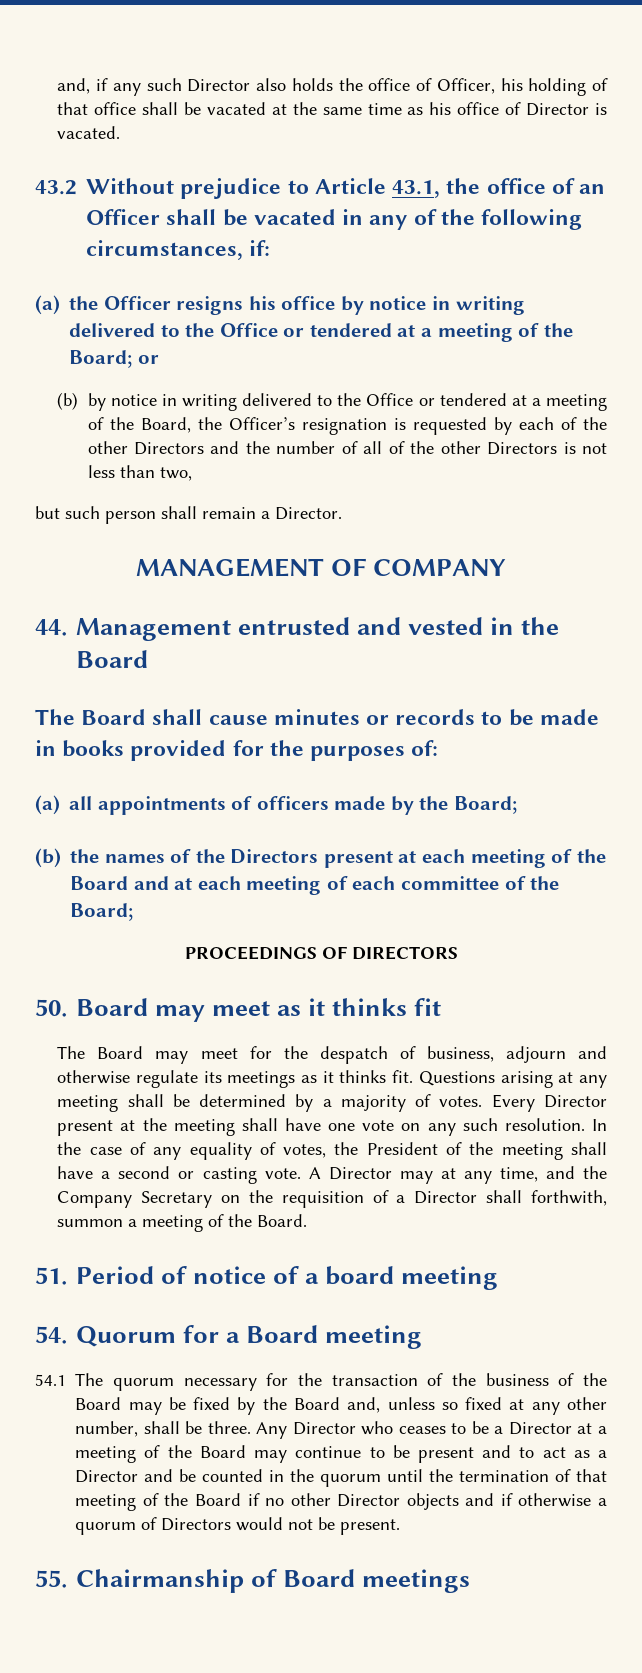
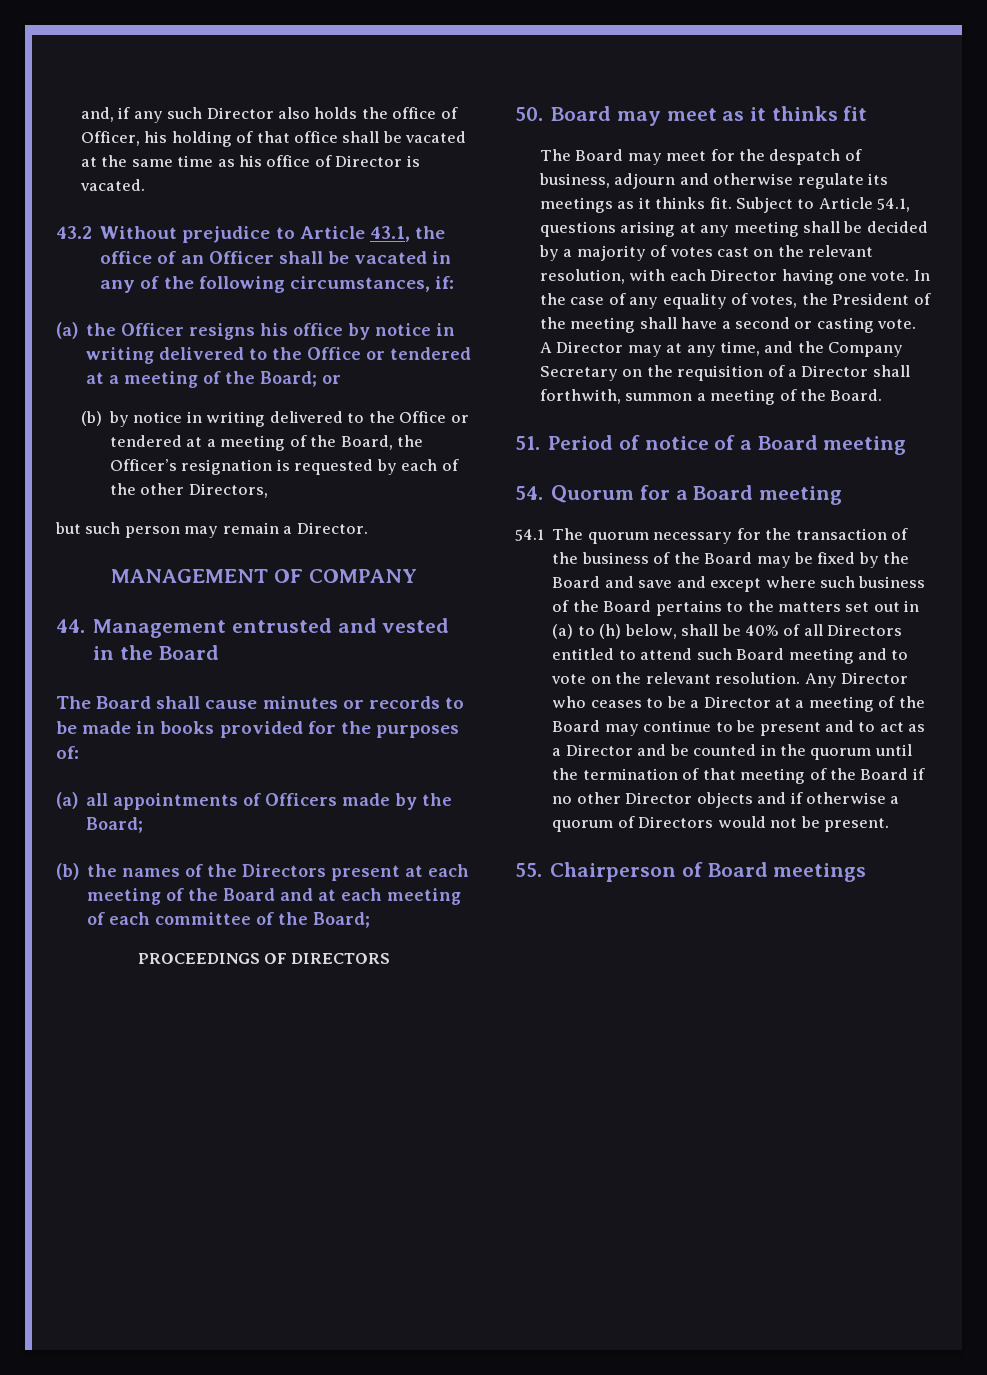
- (b) by notice in writing delivered to the Office or tendered at a meeting of the Board, the Officer’s resignation is requested by each of the other Directors and the number of all of the other Directors is not less than two,
+ (b) by notice in writing delivered to the Office or tendered at a meeting of the Board, the Officer’s resignation is requested by each of the other Directors,
- but such person shall remain a Director.
+ but such person may remain a Director.
- (a) all appointments of officers made by the Board;
+ (a) all appointments of Officers made by the Board;
- Questions arising at any meeting shall be determined by a majority of votes. Every Director present at the meeting shall have one vote on any such resolution.
+ Subject to Article 54.1, questions arising at any meeting shall be decided by a majority of votes cast on the relevant resolution, with each Director having one vote.
- 51. Period of notice of a board meeting
+ 51. Period of notice of a Board meeting
- 54.1 The quorum necessary for the transaction of the business of the Board may be fixed by the Board and, unless so fixed at any other number, shall be three.
+ 54.1 The quorum necessary for the transaction of the business of the Board may be fixed by the Board and save and except where such business of the Board pertains to the matters set out in (a) to (h) below, shall be 40% of all Directors entitled to attend such Board meeting and to vote on the relevant resolution.
- 55. Chairmanship of Board meetings
+ 55. Chairperson of Board meetings

